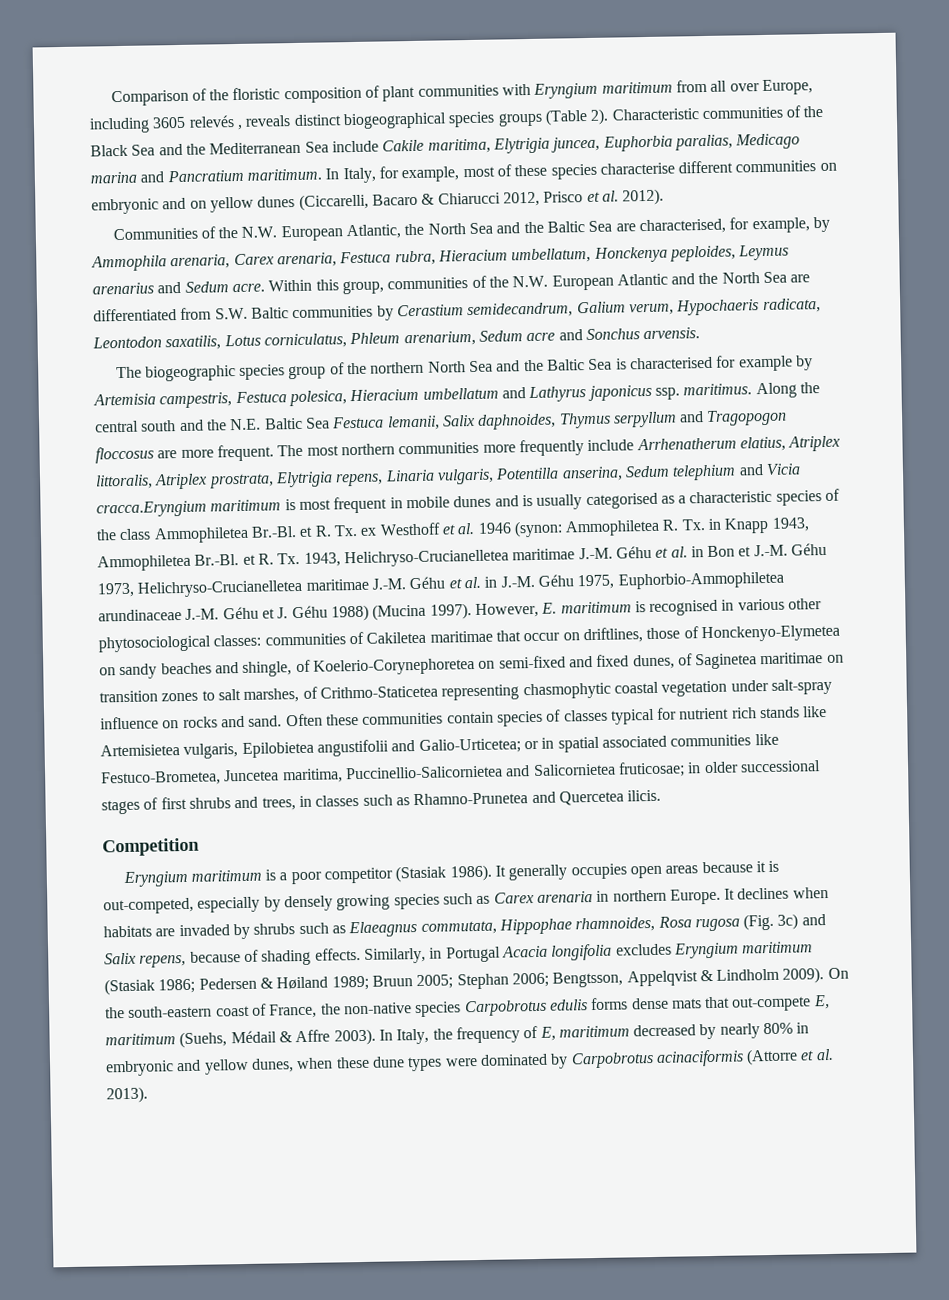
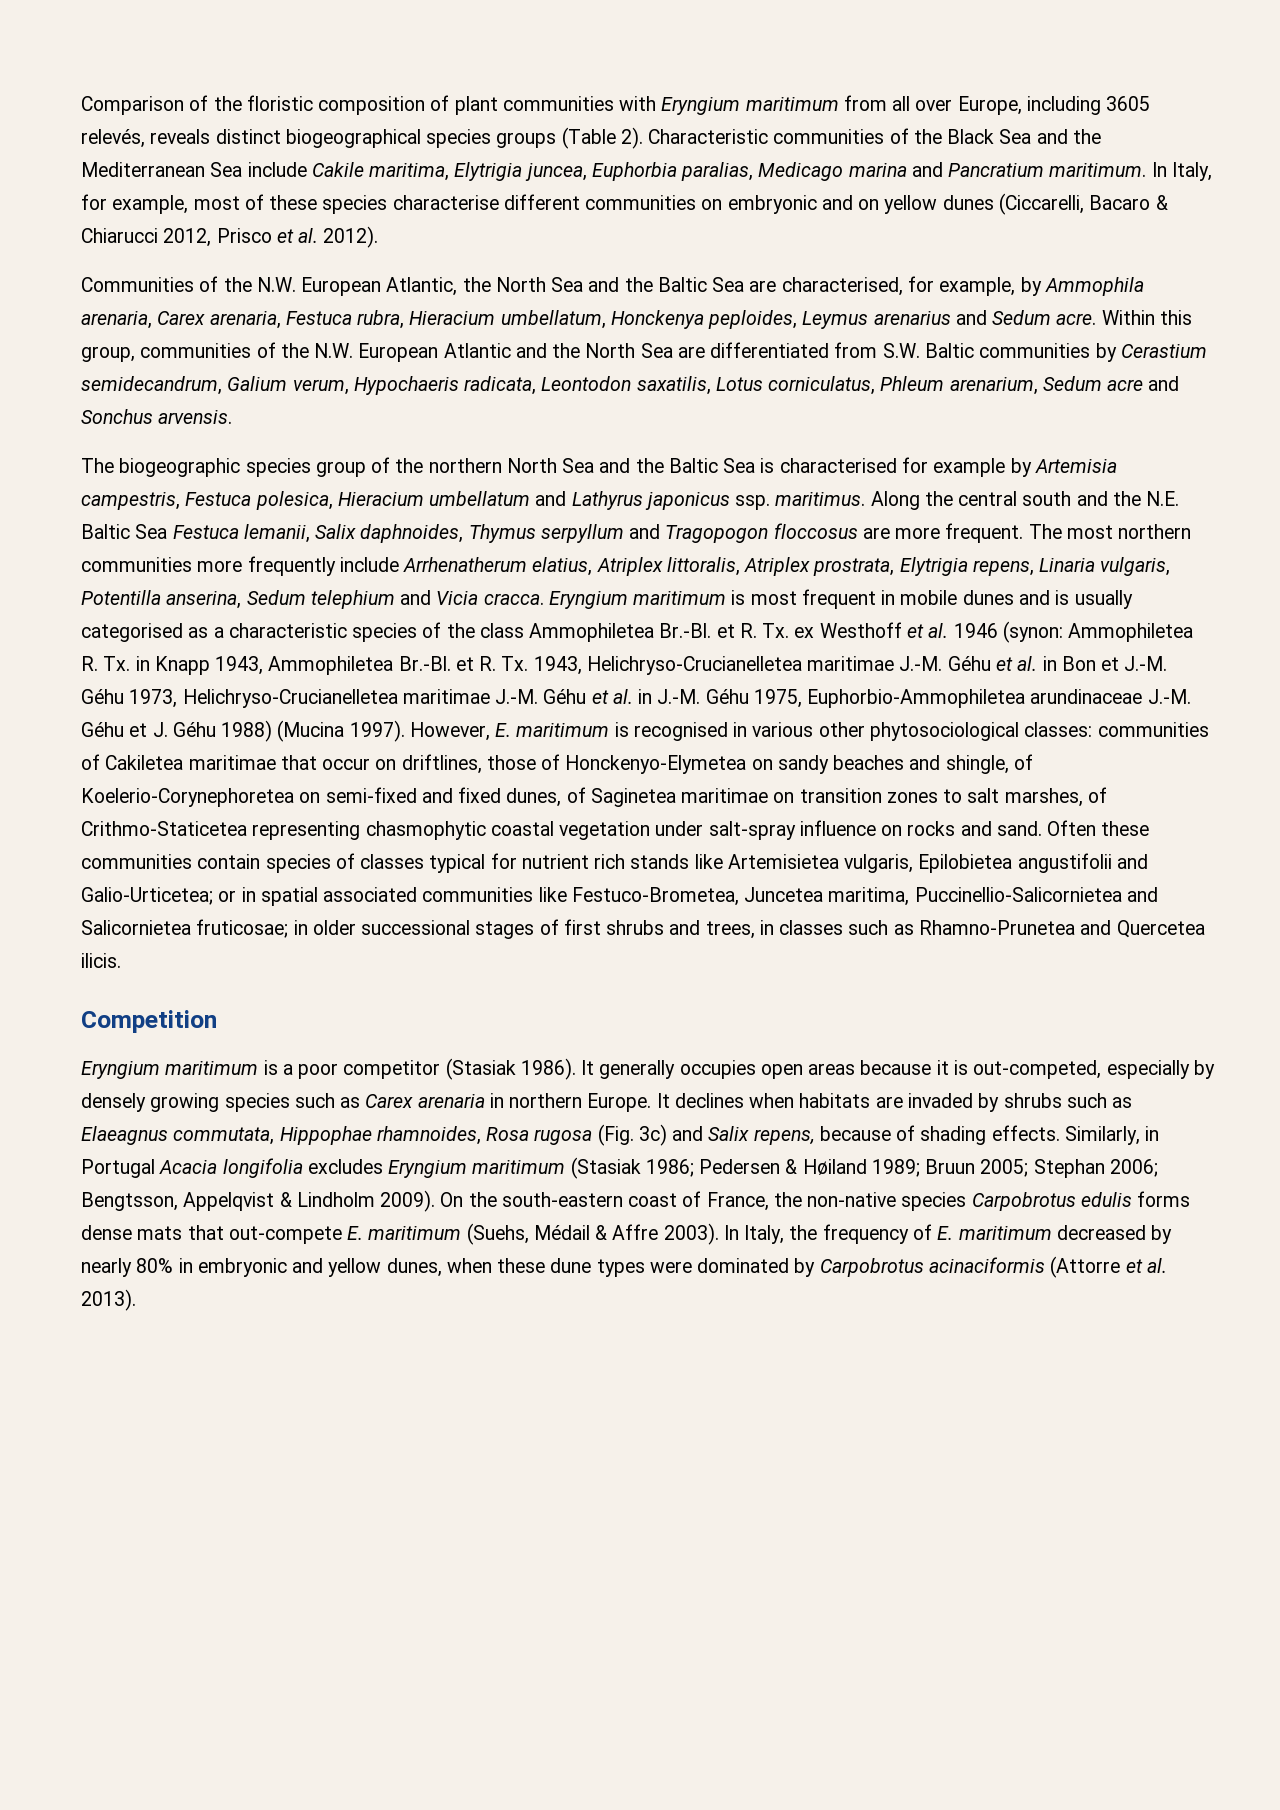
- Comparison of the floristic composition of plant communities with Eryngium maritimum from all over Europe, including 3605 relevés , reveals distinct biogeographical species groups (Table 2).
+ Comparison of the floristic composition of plant communities with Eryngium maritimum from all over Europe, including 3605 relevés, reveals distinct biogeographical species groups (Table 2).
- The most northern communities more frequently include Arrhenatherum elatius, Atriplex littoralis, Atriplex prostrata, Elytrigia repens, Linaria vulgaris, Potentilla anserina, Sedum telephium and Vicia cracca.Eryngium maritimum is most frequent in mobile dunes and is usually categorised as a characteristic species of the class Ammophiletea Br.-Bl. et R. Tx. ex Westhoff et al. 1946 (synon:
+ The most northern communities more frequently include Arrhenatherum elatius, Atriplex littoralis, Atriplex prostrata, Elytrigia repens, Linaria vulgaris, Potentilla anserina, Sedum telephium and Vicia cracca. Eryngium maritimum is most frequent in mobile dunes and is usually categorised as a characteristic species of the class Ammophiletea Br.-Bl. et R. Tx. ex Westhoff et al. 1946 (synon:
- On the south-eastern coast of France, the non-native species Carpobrotus edulis forms dense mats that out-compete E, maritimum (Suehs, Médail & Affre 2003).
+ On the south-eastern coast of France, the non-native species Carpobrotus edulis forms dense mats that out-compete E. maritimum (Suehs, Médail & Affre 2003).
- In Italy, the frequency of E, maritimum decreased by nearly 80% in embryonic and yellow dunes, when these dune types were dominated by Carpobrotus acinaciformis (Attorre et al. 2013).
+ In Italy, the frequency of E. maritimum decreased by nearly 80% in embryonic and yellow dunes, when these dune types were dominated by Carpobrotus acinaciformis (Attorre et al. 2013).

